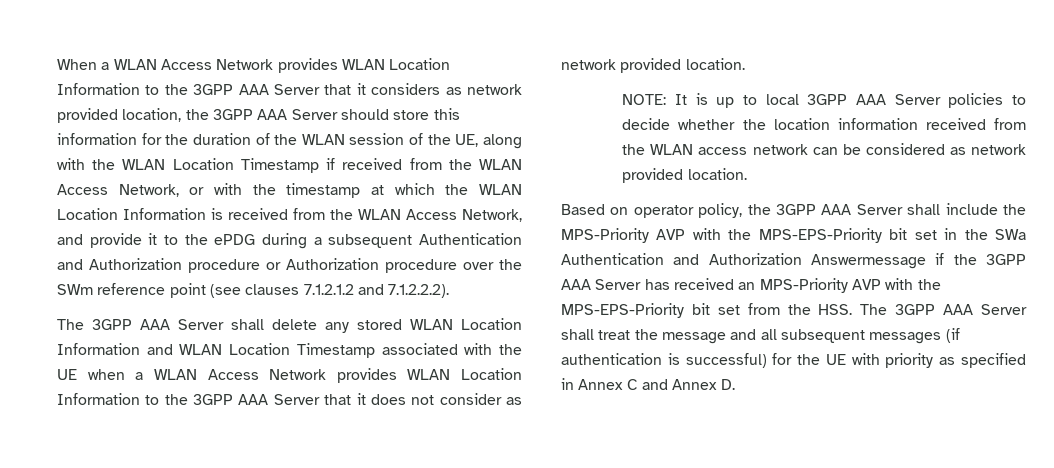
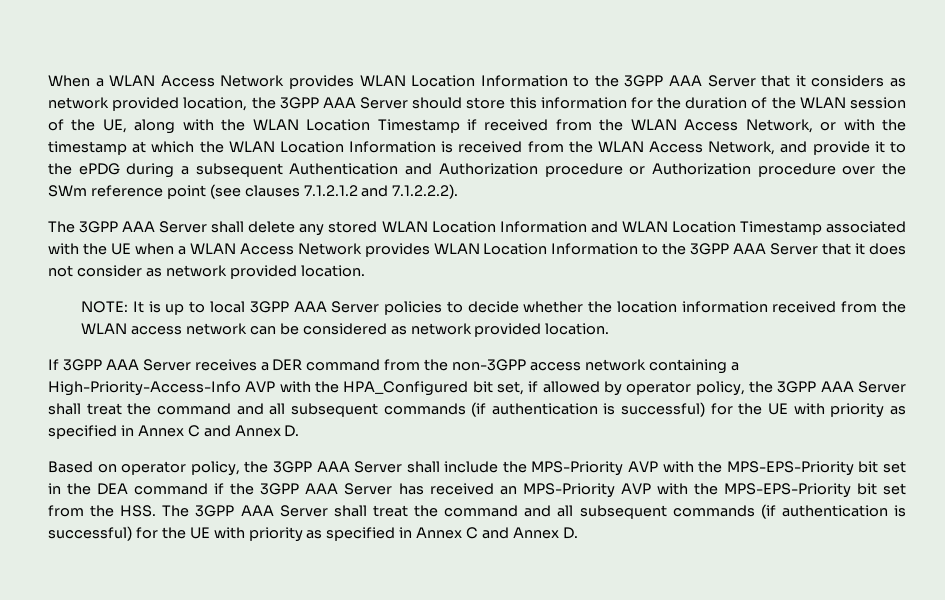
+ If 3GPP AAA Server receives a DER command from the non-3GPP access network containing a High-Priority-Access-Info AVP with the HPA_Configured bit set, if allowed by operator policy, the 3GPP AAA Server shall treat the command and all subsequent commands (if authentication is successful) for the UE with priority as specified in Annex C and Annex D.
- Based on operator policy, the 3GPP AAA Server shall include the MPS-Priority AVP with the MPS-EPS-Priority bit set in the SWa Authentication and Authorization Answermessage if the 3GPP AAA Server has received an MPS-Priority AVP with the MPS-EPS-Priority bit set from the HSS. The 3GPP AAA Server shall treat the message and all subsequent messages (if authentication is successful) for the UE with priority as specified in Annex C and Annex D.
+ Based on operator policy, the 3GPP AAA Server shall include the MPS-Priority AVP with the MPS-EPS-Priority bit set in the DEA command if the 3GPP AAA Server has received an MPS-Priority AVP with the MPS-EPS-Priority bit set from the HSS. The 3GPP AAA Server shall treat the command and all subsequent commands (if authentication is successful) for the UE with priority as specified in Annex C and Annex D.

